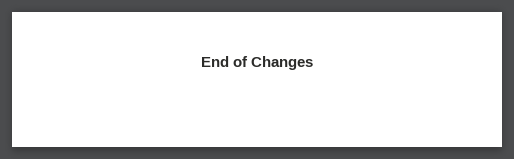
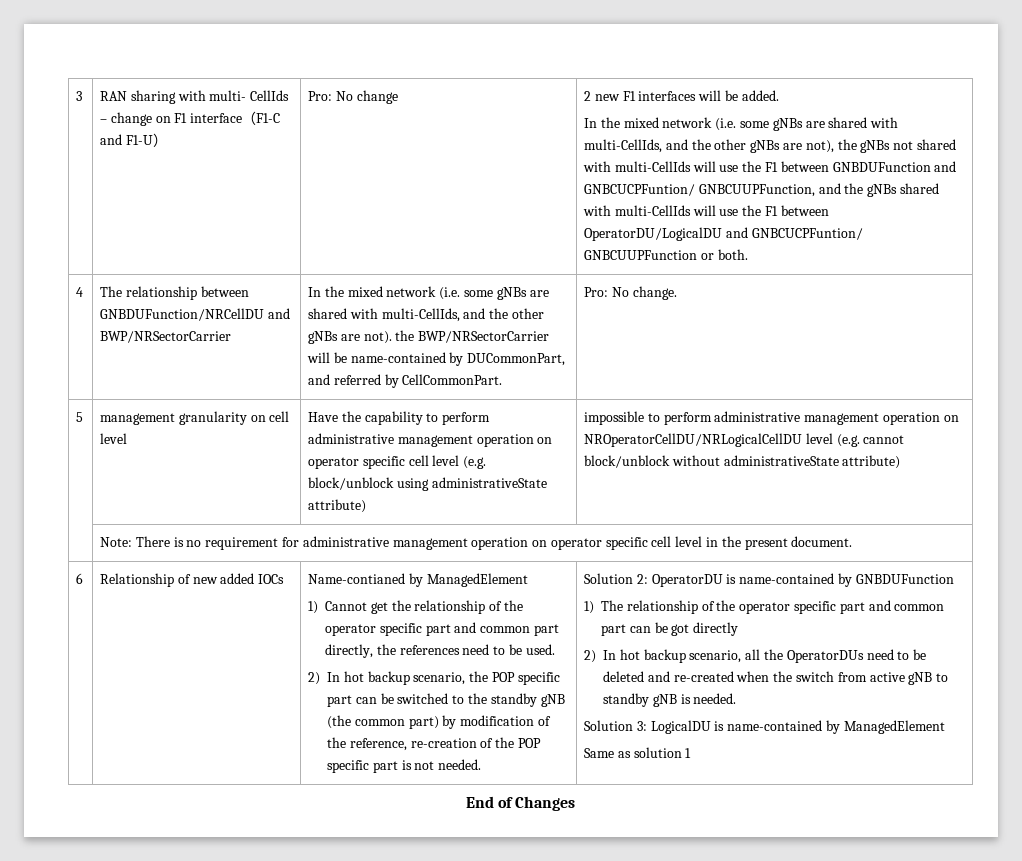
+ 3 | RAN sharing with multi- CellIds – change on F1 interface（F1-C and F1-U） | Pro: No change | 2 new F1 interfaces will be added.
+ In the mixed network (i.e. some gNBs are shared with multi-CellIds, and the other gNBs are not), the gNBs not shared with multi-CellIds will use the F1 between GNBDUFunction and GNBCUCPFuntion/ GNBCUUPFunction, and the gNBs shared with multi-CellIds will use the F1 between OperatorDU/LogicalDU and GNBCUCPFuntion/ GNBCUUPFunction or both.
+ 4 | The relationship between GNBDUFunction/NRCellDU and BWP/NRSectorCarrier | In the mixed network (i.e. some gNBs are shared with multi-CellIds, and the other gNBs are not). the BWP/NRSectorCarrier will be name-contained by DUCommonPart, and referred by CellCommonPart. | Pro: No change.
+ 5 | management granularity on cell level | Have the capability to perform administrative management operation on operator specific cell level (e.g. block/unblock using administrativeState attribute) | impossible to perform administrative management operation on NROperatorCellDU/NRLogicalCellDU level (e.g. cannot block/unblock without administrativeState attribute)
+ | Note: There is no requirement for administrative management operation on operator specific cell level in the present document.
+ 6 | Relationship of new added IOCs | Name-contianed by ManagedElement
+ 1) Cannot get the relationship of the operator specific part and common part directly, the references need to be used.
+ 2) In hot backup scenario, the POP specific part can be switched to the standby gNB (the common part) by modification of the reference, re-creation of the POP specific part is not needed. | Solution 2: OperatorDU is name-contained by GNBDUFunction
+ 1) The relationship of the operator specific part and common part can be got directly
+ 2) In hot backup scenario, all the OperatorDUs need to be deleted and re-created when the switch from active gNB to standby gNB is needed.
+ Solution 3: LogicalDU is name-contained by ManagedElement
+ Same as solution 1

